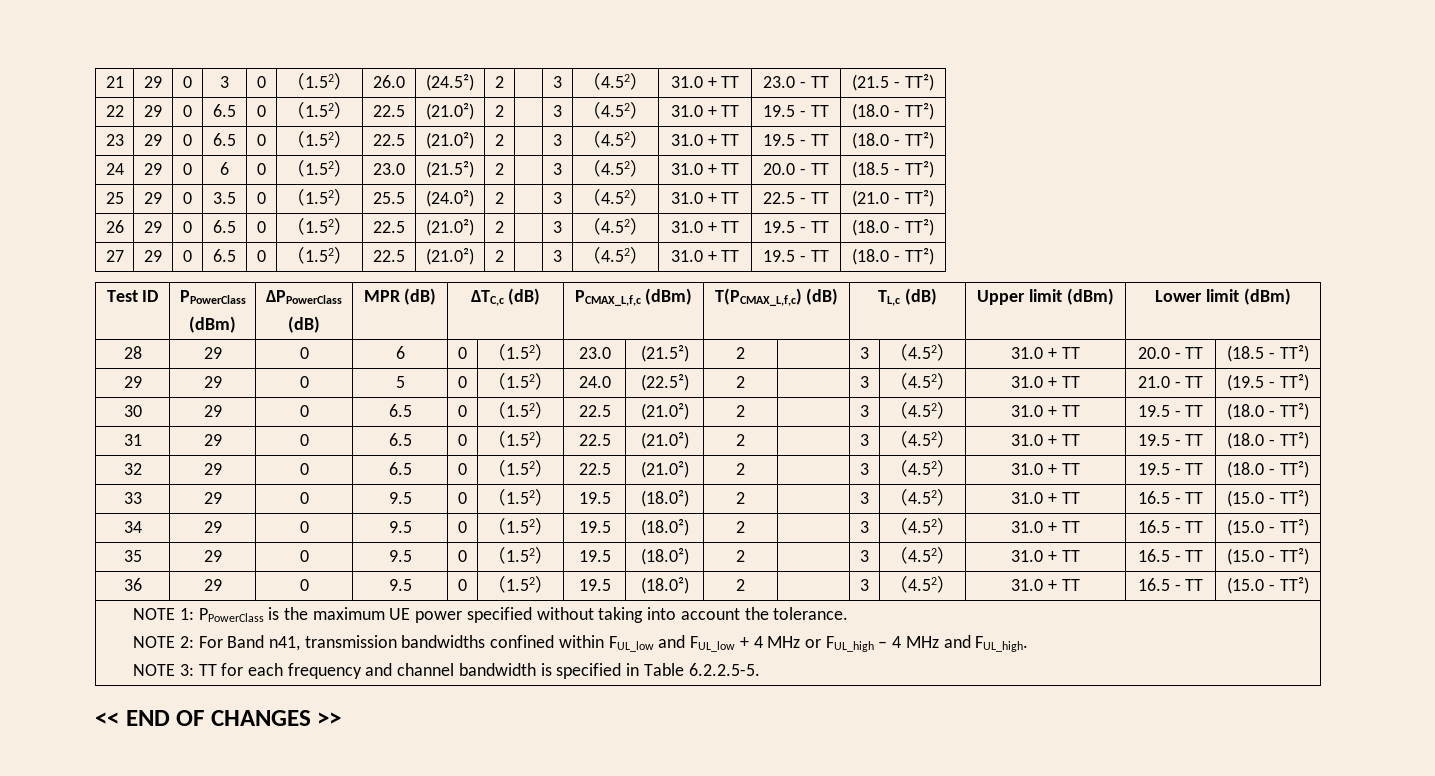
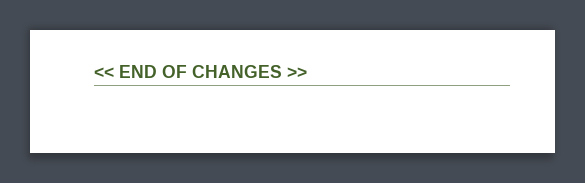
- 21 | 29 | 0 | 3 | 0 | （1.52） | 26.0 | (24.5²) | 2 | | 3 | （4.52） | 31.0 + TT | 23.0 - TT | (21.5 - TT²)
- 22 | 29 | 0 | 6.5 | 0 | （1.52） | 22.5 | (21.0²) | 2 | | 3 | （4.52） | 31.0 + TT | 19.5 - TT | (18.0 - TT²)
- 23 | 29 | 0 | 6.5 | 0 | （1.52） | 22.5 | (21.0²) | 2 | | 3 | （4.52） | 31.0 + TT | 19.5 - TT | (18.0 - TT²)
- 24 | 29 | 0 | 6 | 0 | （1.52） | 23.0 | (21.5²) | 2 | | 3 | （4.52） | 31.0 + TT | 20.0 - TT | (18.5 - TT²)
- 25 | 29 | 0 | 3.5 | 0 | （1.52） | 25.5 | (24.0²) | 2 | | 3 | （4.52） | 31.0 + TT | 22.5 - TT | (21.0 - TT²)
- 26 | 29 | 0 | 6.5 | 0 | （1.52） | 22.5 | (21.0²) | 2 | | 3 | （4.52） | 31.0 + TT | 19.5 - TT | (18.0 - TT²)
- 27 | 29 | 0 | 6.5 | 0 | （1.52） | 22.5 | (21.0²) | 2 | | 3 | （4.52） | 31.0 + TT | 19.5 - TT | (18.0 - TT²)
- Test ID | PPowerClass
- (dBm) | ΔPPowerClass
- (dB) | MPR (dB) | ΔTC,c (dB) | PCMAX_L,f,c (dBm) | T(PCMAX_L,f,c) (dB) | TL,c (dB) | Upper limit (dBm) | Lower limit (dBm)
- 28 | 29 | 0 | 6 | 0 | （1.52） | 23.0 | (21.5²) | 2 | | 3 | （4.52） | 31.0 + TT | 20.0 - TT | (18.5 - TT²)
- 29 | 29 | 0 | 5 | 0 | （1.52） | 24.0 | (22.5²) | 2 | | 3 | （4.52） | 31.0 + TT | 21.0 - TT | (19.5 - TT²)
- 30 | 29 | 0 | 6.5 | 0 | （1.52） | 22.5 | (21.0²) | 2 | | 3 | （4.52） | 31.0 + TT | 19.5 - TT | (18.0 - TT²)
- 31 | 29 | 0 | 6.5 | 0 | （1.52） | 22.5 | (21.0²) | 2 | | 3 | （4.52） | 31.0 + TT | 19.5 - TT | (18.0 - TT²)
- 32 | 29 | 0 | 6.5 | 0 | （1.52） | 22.5 | (21.0²) | 2 | | 3 | （4.52） | 31.0 + TT | 19.5 - TT | (18.0 - TT²)
- 33 | 29 | 0 | 9.5 | 0 | （1.52） | 19.5 | (18.0²) | 2 | | 3 | （4.52） | 31.0 + TT | 16.5 - TT | (15.0 - TT²)
- 34 | 29 | 0 | 9.5 | 0 | （1.52） | 19.5 | (18.0²) | 2 | | 3 | （4.52） | 31.0 + TT | 16.5 - TT | (15.0 - TT²)
- 35 | 29 | 0 | 9.5 | 0 | （1.52） | 19.5 | (18.0²) | 2 | | 3 | （4.52） | 31.0 + TT | 16.5 - TT | (15.0 - TT²)
- 36 | 29 | 0 | 9.5 | 0 | （1.52） | 19.5 | (18.0²) | 2 | | 3 | （4.52） | 31.0 + TT | 16.5 - TT | (15.0 - TT²)
- NOTE 1: PPowerClass is the maximum UE power specified without taking into account the tolerance.
- NOTE 2: For Band n41, transmission bandwidths confined within FUL_low and FUL_low + 4 MHz or FUL_high – 4 MHz and FUL_high.
- NOTE 3: TT for each frequency and channel bandwidth is specified in Table 6.2.2.5-5.

